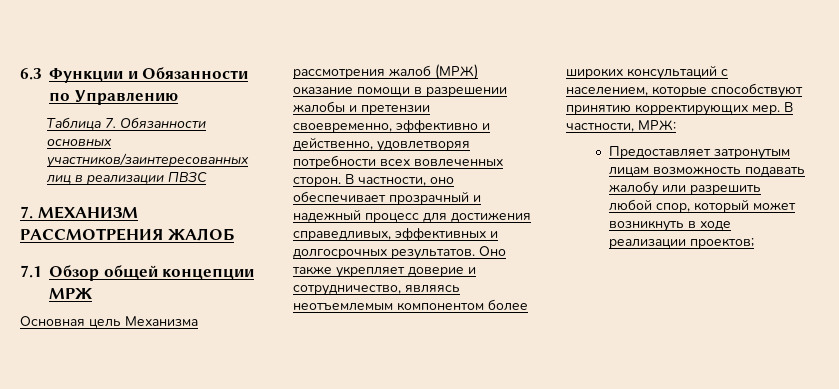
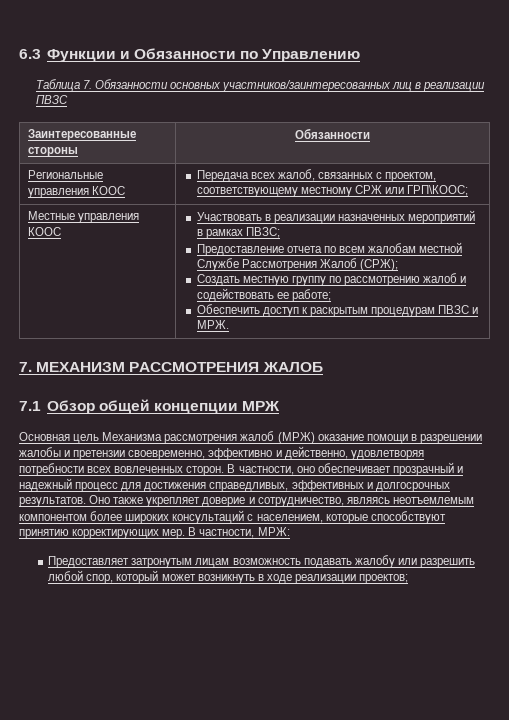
+ Заинтересованные стороны | Обязанности
+ Региональные управления КООС | Передача всех жалоб, связанных с проектом, соответствующему местному СРЖ или ГРП\КООС;
+ Местные управления КООС | Участвовать в реализации назначенных мероприятий в рамках ПВЗС;
+ Предоставление отчета по всем жалобам местной Службе Рассмотрения Жалоб (СРЖ);
+ Создать местную группу по рассмотрению жалоб и содействовать ее работе;
+ Обеспечить доступ к раскрытым процедурам ПВЗС и МРЖ.

